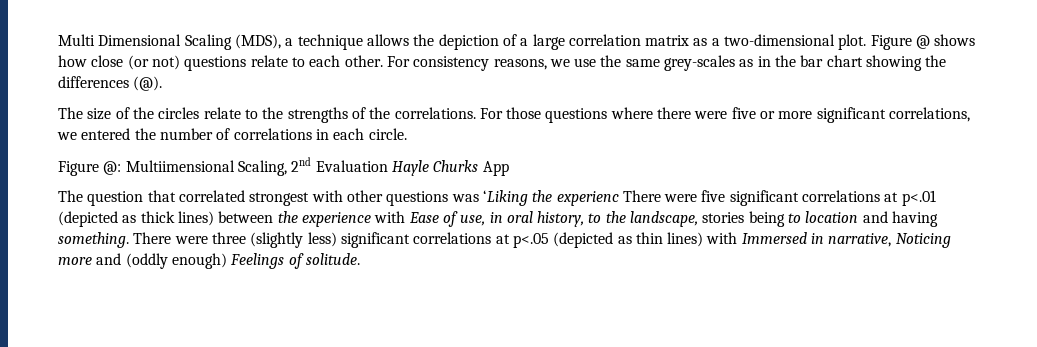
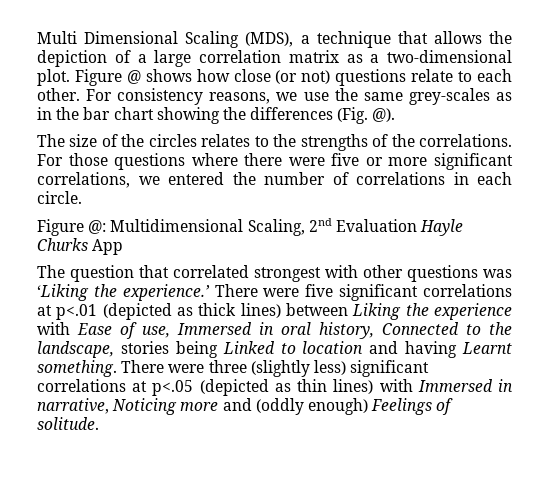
- Multi Dimensional Scaling (MDS), a technique allows the depiction of a large correlation matrix as a two-dimensional plot.
+ Multi Dimensional Scaling (MDS), a technique that allows the depiction of a large correlation matrix as a two-dimensional plot.
- For consistency reasons, we use the same grey-scales as in the bar chart showing the differences (@).
+ For consistency reasons, we use the same grey-scales as in the bar chart showing the differences (Fig. @).
- The size of the circles relate to the strengths of the correlations.
+ The size of the circles relates to the strengths of the correlations.
- Figure @: Multiimensional Scaling, 2nd Evaluation Hayle Churks App
+ Figure @: Multidimensional Scaling, 2nd Evaluation Hayle Churks App
- The question that correlated strongest with other questions was ‘Liking the experienc There were five significant correlations at p<.01 (depicted as thick lines) between the experience with Ease of use, in oral history, to the landscape, stories being to location and having something.
+ The question that correlated strongest with other questions was ‘Liking the experience.’ There were five significant correlations at p<.01 (depicted as thick lines) between Liking the experience with Ease of use, Immersed in oral history, Connected to the landscape, stories being Linked to location and having Learnt something.

